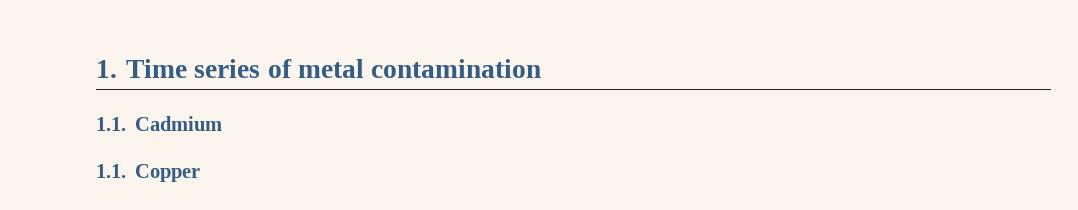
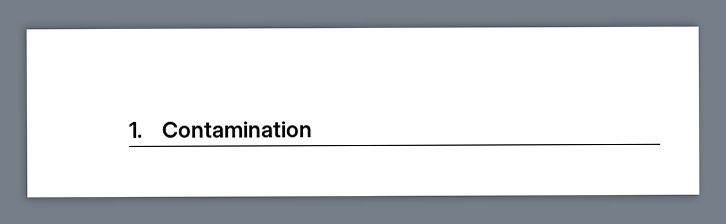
- 1. Time series of metal contamination
- 1.1. Cadmium
- 1.1. Copper
+ 1. Contamination

